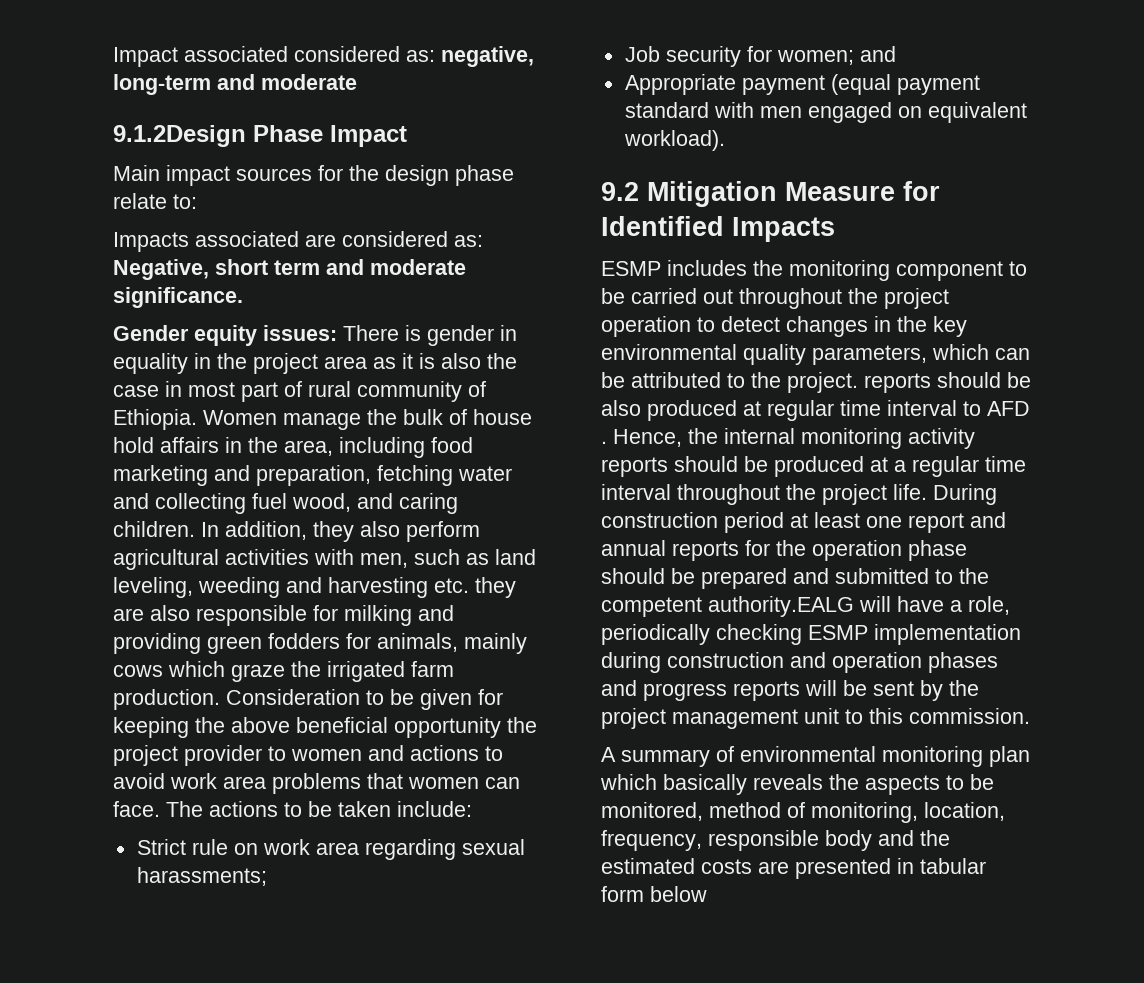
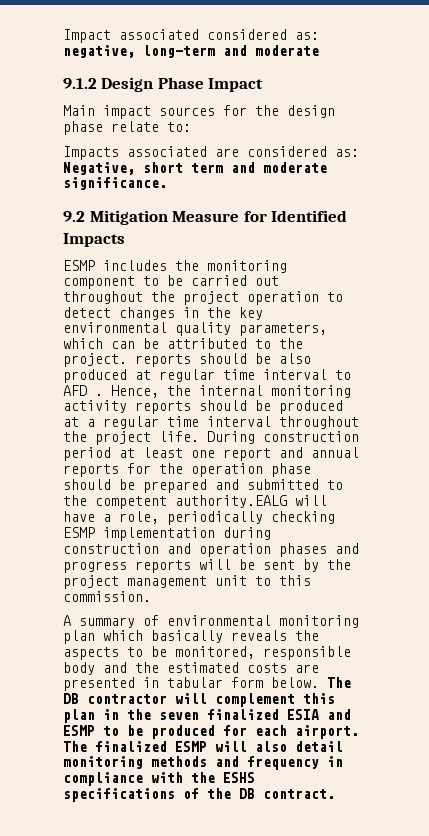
- 9.1.2Design Phase Impact
+ 9.1.2 Design Phase Impact
- Gender equity issues: There is gender in equality in the project area as it is also the case in most part of rural community of Ethiopia. Women manage the bulk of house hold affairs in the area, including food marketing and preparation, fetching water and collecting fuel wood, and caring children. In addition, they also perform agricultural activities with men, such as land leveling, weeding and harvesting etc. they are also responsible for milking and providing green fodders for animals, mainly cows which graze the irrigated farm production. Consideration to be given for keeping the above beneficial opportunity the project provider to women and actions to avoid work area problems that women can face. The actions to be taken include:
- Strict rule on work area regarding sexual harassments;
- Job security for women; and
- Appropriate payment (equal payment standard with men engaged on equivalent workload).
- A summary of environmental monitoring plan which basically reveals the aspects to be monitored, method of monitoring, location, frequency, responsible body and the estimated costs are presented in tabular form below
+ A summary of environmental monitoring plan which basically reveals the aspects to be monitored, responsible body and the estimated costs are presented in tabular form below. The DB contractor will complement this plan in the seven finalized ESIA and ESMP to be produced for each airport. The finalized ESMP will also detail monitoring methods and frequency in compliance with the ESHS specifications of the DB contract.

